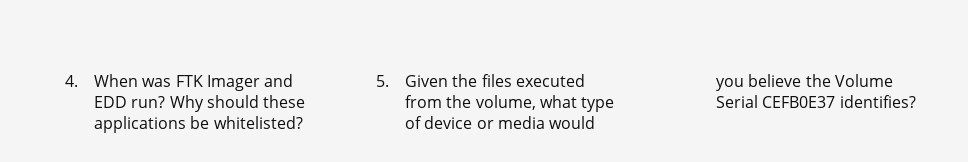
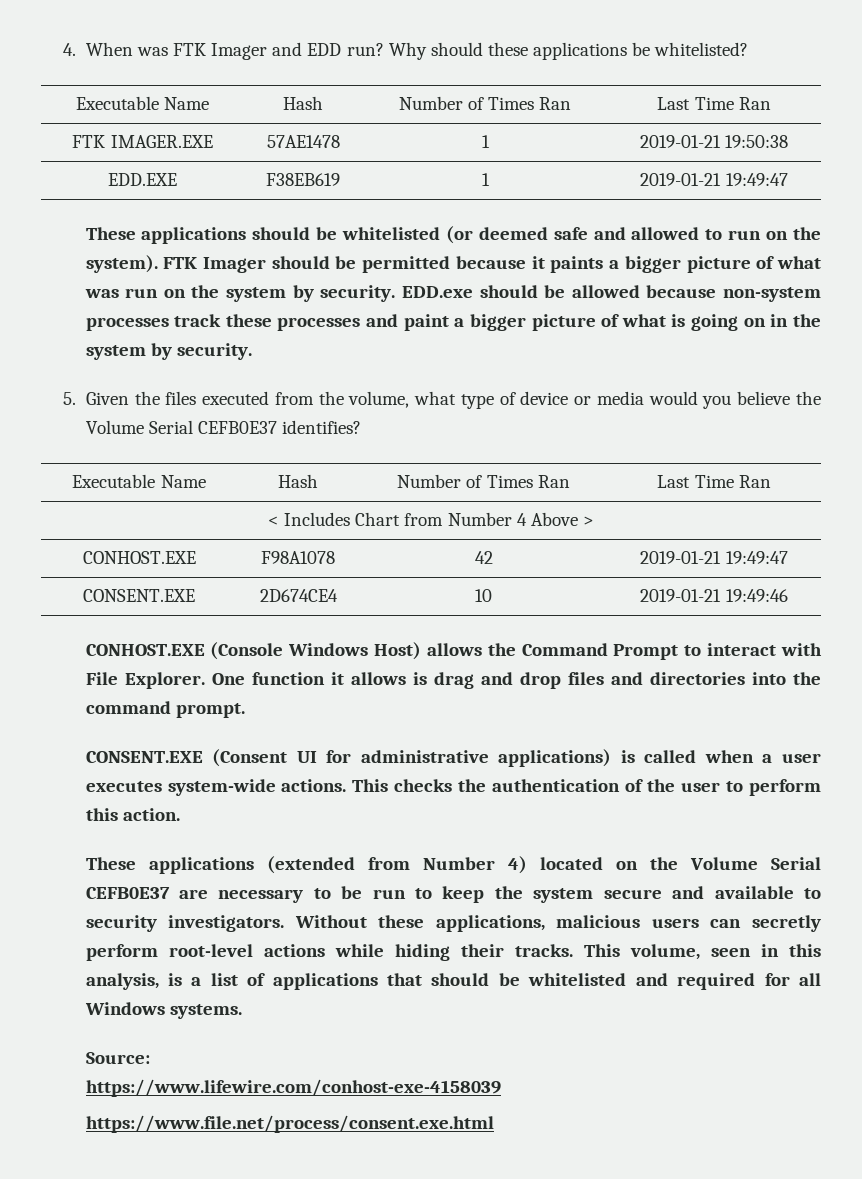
  Why should these applications be whitelisted?
+ Executable Name | Hash | Number of Times Ran | Last Time Ran
+ FTK IMAGER.EXE | 57AE1478 | 1 | 2019-01-21 19:50:38
+ EDD.EXE | F38EB619 | 1 | 2019-01-21 19:49:47
+ These applications should be whitelisted (or deemed safe and allowed to run on the system). FTK Imager should be permitted because it paints a bigger picture of what was run on the system by security. EDD.exe should be allowed because non-system processes track these processes and paint a bigger picture of what is going on in the system by security.
  5. Given the files executed from the volume, what type of device or media would you believe the Volume Serial CEFB0E37 identifies?
+ Executable Name | Hash | Number of Times Ran | Last Time Ran
+ < Includes Chart from Number 4 Above >
+ CONHOST.EXE | F98A1078 | 42 | 2019-01-21 19:49:47
+ CONSENT.EXE | 2D674CE4 | 10 | 2019-01-21 19:49:46
+ CONHOST.EXE (Console Windows Host) allows the Command Prompt to interact with File Explorer. One function it allows is drag and drop files and directories into the command prompt.
+ CONSENT.EXE (Consent UI for administrative applications) is called when a user executes system-wide actions. This checks the authentication of the user to perform this action.
+ These applications (extended from Number 4) located on the Volume Serial CEFB0E37 are necessary to be run to keep the system secure and available to security investigators. Without these applications, malicious users can secretly perform root-level actions while hiding their tracks. This volume, seen in this analysis, is a list of applications that should be whitelisted and required for all Windows systems.
+ Source:
+ https://www.lifewire.com/conhost-exe-4158039
+ https://www.file.net/process/consent.exe.html

